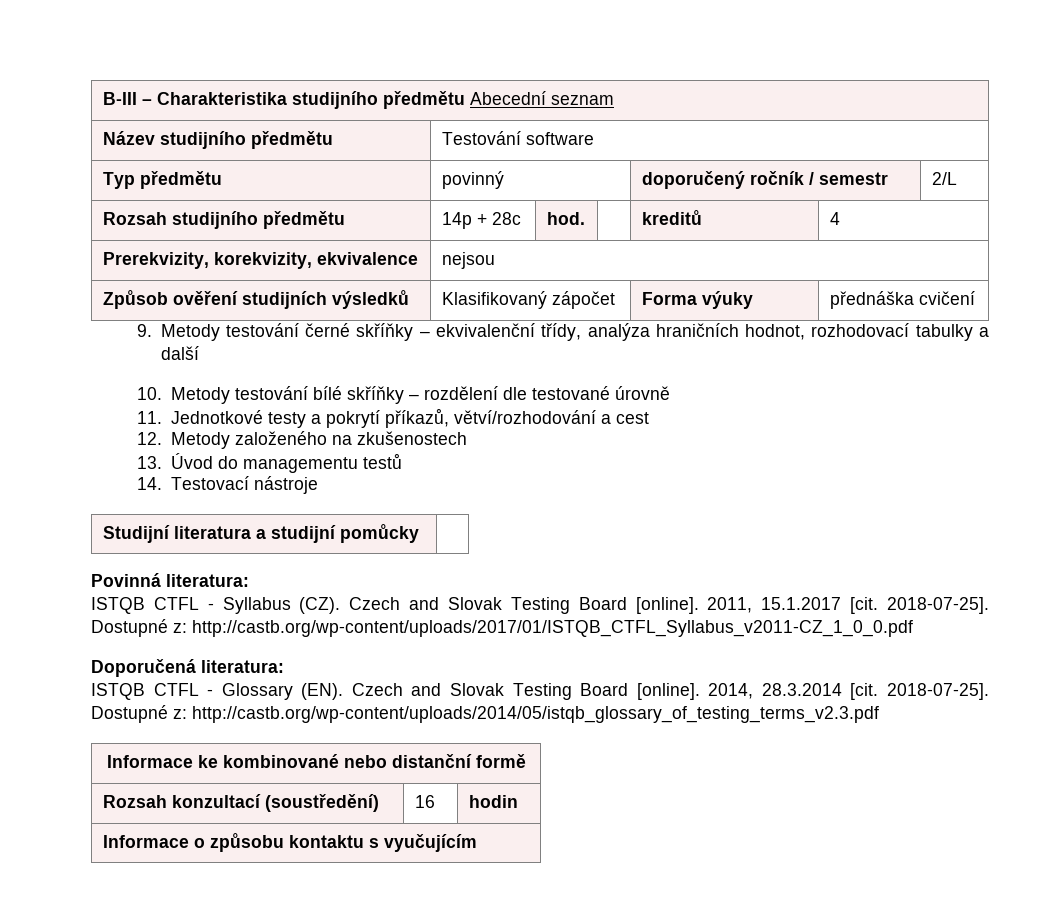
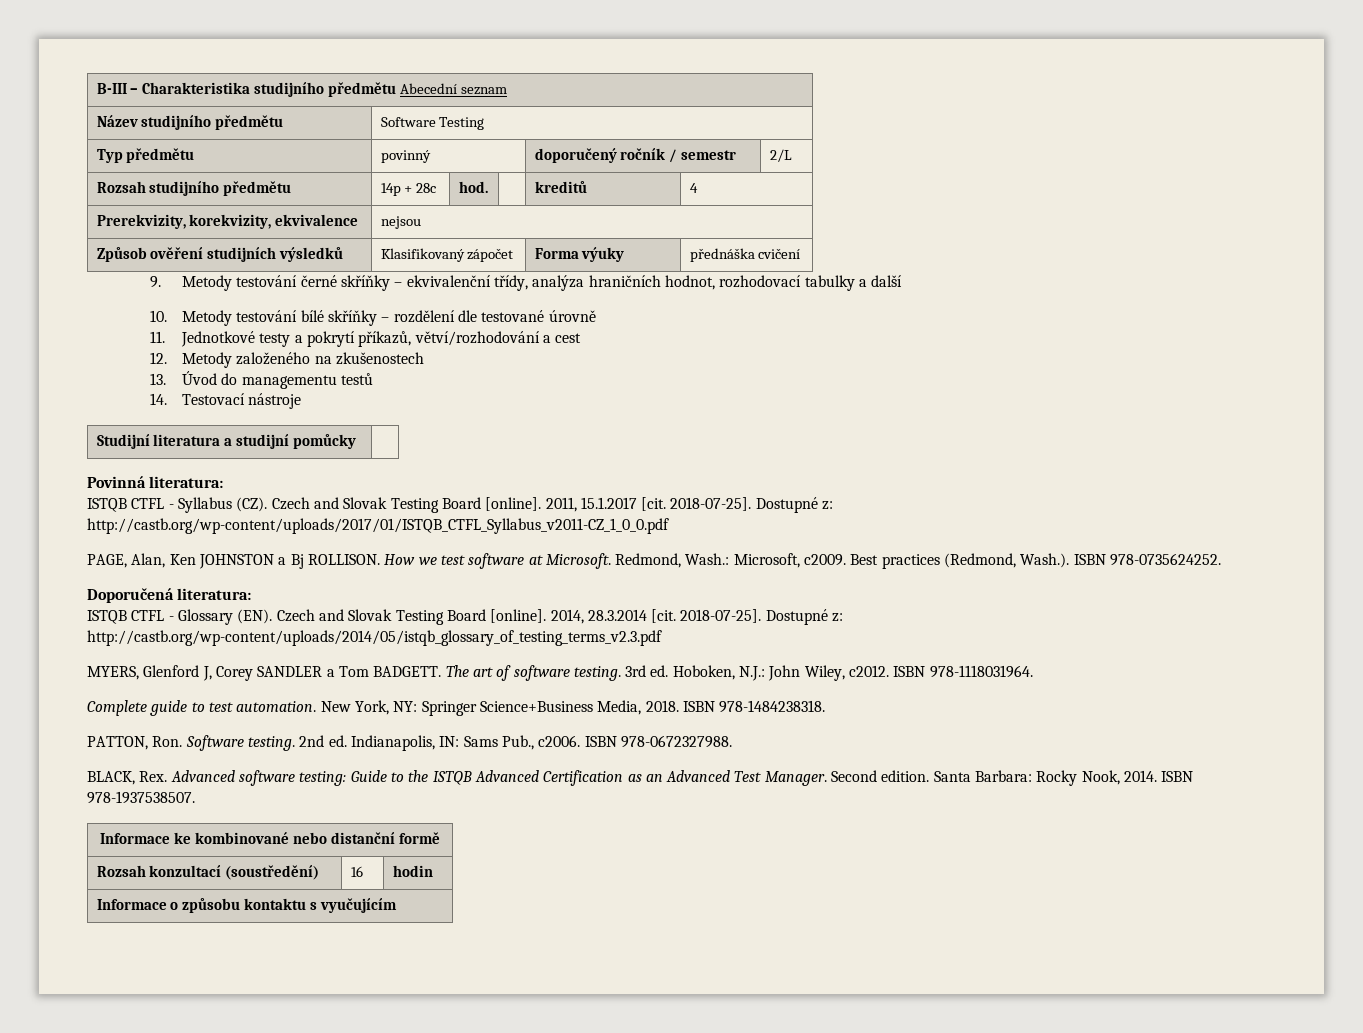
- Název studijního předmětu | Testování software
+ Název studijního předmětu | Software Testing
+ PAGE, Alan, Ken JOHNSTON a Bj ROLLISON. How we test software at Microsoft. Redmond, Wash.: Microsoft, c2009. Best practices (Redmond, Wash.). ISBN 978-0735624252.
+ MYERS, Glenford J, Corey SANDLER a Tom BADGETT. The art of software testing. 3rd ed. Hoboken, N.J.: John Wiley, c2012. ISBN 978-1118031964.
+ Complete guide to test automation. New York, NY: Springer Science+Business Media, 2018. ISBN 978-1484238318.
+ PATTON, Ron. Software testing. 2nd ed. Indianapolis, IN: Sams Pub., c2006. ISBN 978-0672327988.
+ BLACK, Rex. Advanced software testing: Guide to the ISTQB Advanced Certification as an Advanced Test Manager. Second edition. Santa Barbara: Rocky Nook, 2014. ISBN 978-1937538507.

